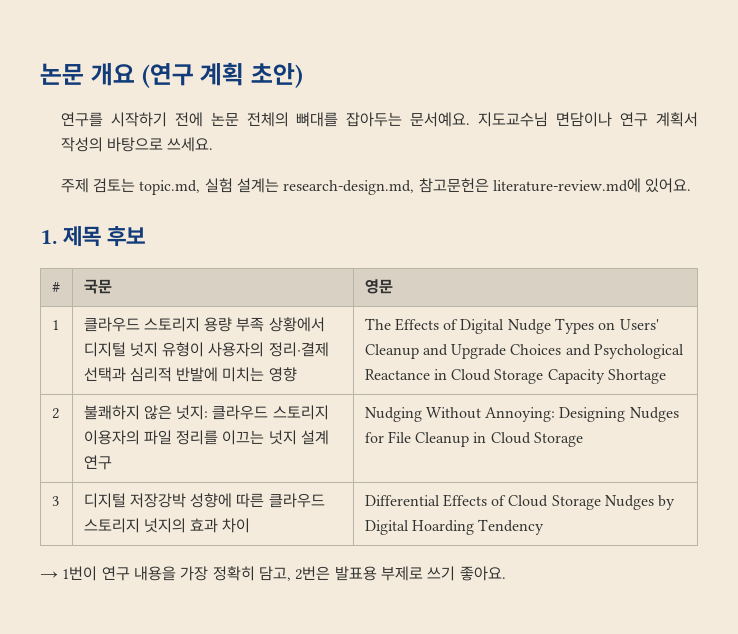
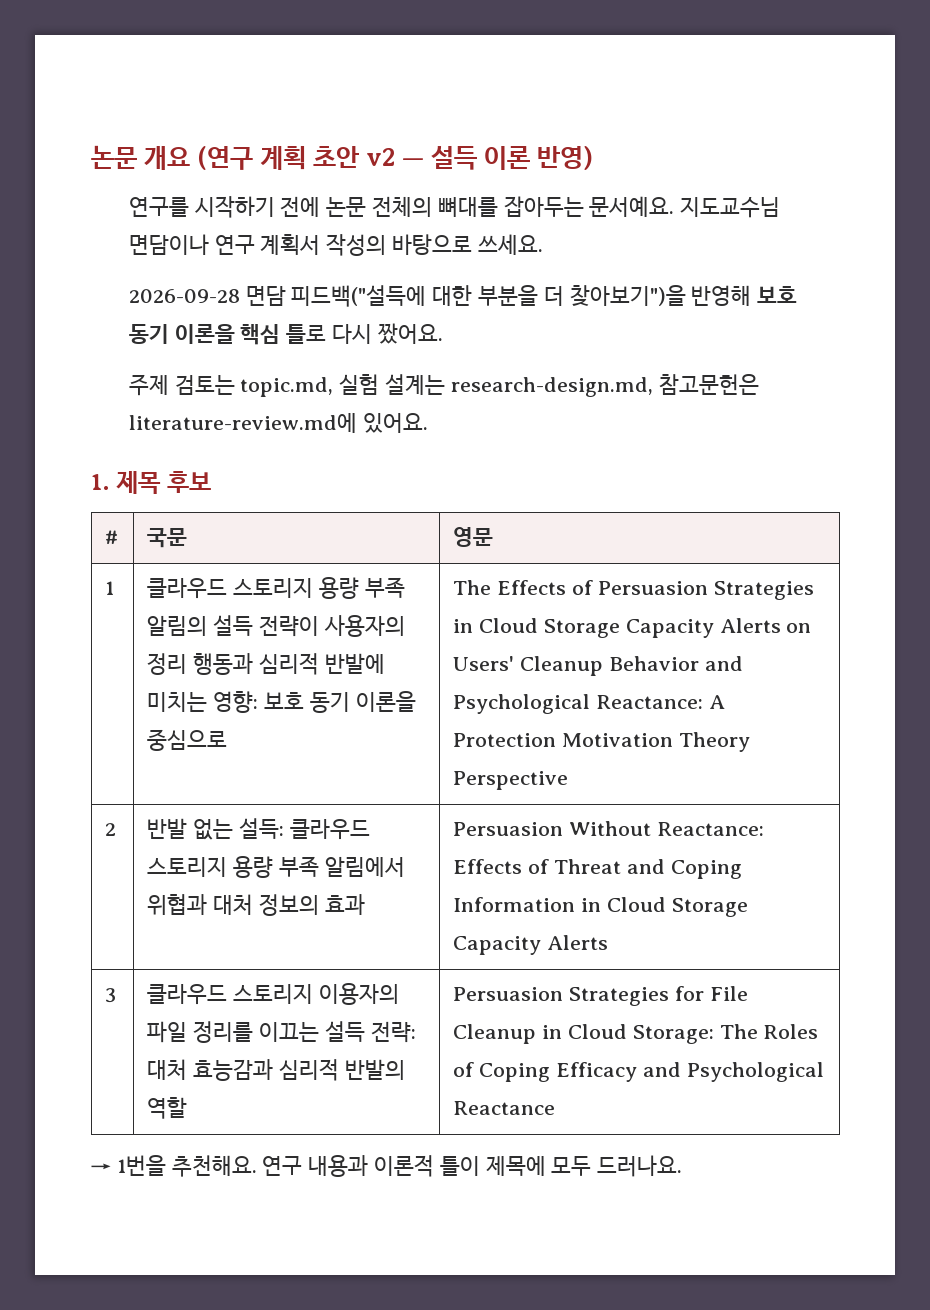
- 논문 개요 (연구 계획 초안)
+ 논문 개요 (연구 계획 초안 v2 — 설득 이론 반영)
+ 2026-09-28 면담 피드백("설득에 대한 부분을 더 찾아보기")을 반영해 보호 동기 이론을 핵심 틀로 다시 짰어요.
- 클라우드 스토리지 용량 부족 상황에서 디지털 넛지 유형이 사용자의 정리·결제 선택과 심리적 반발에 미치는 영향 | The Effects of Digital Nudge Types on Users' Cleanup and Upgrade Choices and Psychological Reactance in Cloud Storage Capacity Shortage
- 2 | 불쾌하지 않은 넛지: 클라우드 스토리지 이용자의 파일 정리를 이끄는 넛지 설계 연구 | Nudging Without Annoying: Designing Nudges for File Cleanup in Cloud Storage
- 3 | 디지털 저장강박 성향에 따른 클라우드 스토리지 넛지의 효과 차이 | Differential Effects of Cloud Storage Nudges by Digital Hoarding Tendency
- → 1번이 연구 내용을 가장 정확히 담고, 2번은 발표용 부제로 쓰기 좋아요.
+ 클라우드 스토리지 용량 부족 알림의 설득 전략이 사용자의 정리 행동과 심리적 반발에 미치는 영향: 보호 동기 이론을 중심으로 | The Effects of Persuasion Strategies in Cloud Storage Capacity Alerts on Users' Cleanup Behavior and Psychological Reactance: A Protection Motivation Theory Perspective
+ 2 | 반발 없는 설득: 클라우드 스토리지 용량 부족 알림에서 위협과 대처 정보의 효과 | Persuasion Without Reactance: Effects of Threat and Coping Information in Cloud Storage Capacity Alerts
+ 3 | 클라우드 스토리지 이용자의 파일 정리를 이끄는 설득 전략: 대처 효능감과 심리적 반발의 역할 | Persuasion Strategies for File Cleanup in Cloud Storage: The Roles of Coping Efficacy and Psychological Reactance
+ → 1번을 추천해요. 연구 내용과 이론적 틀이 제목에 모두 드러나요.

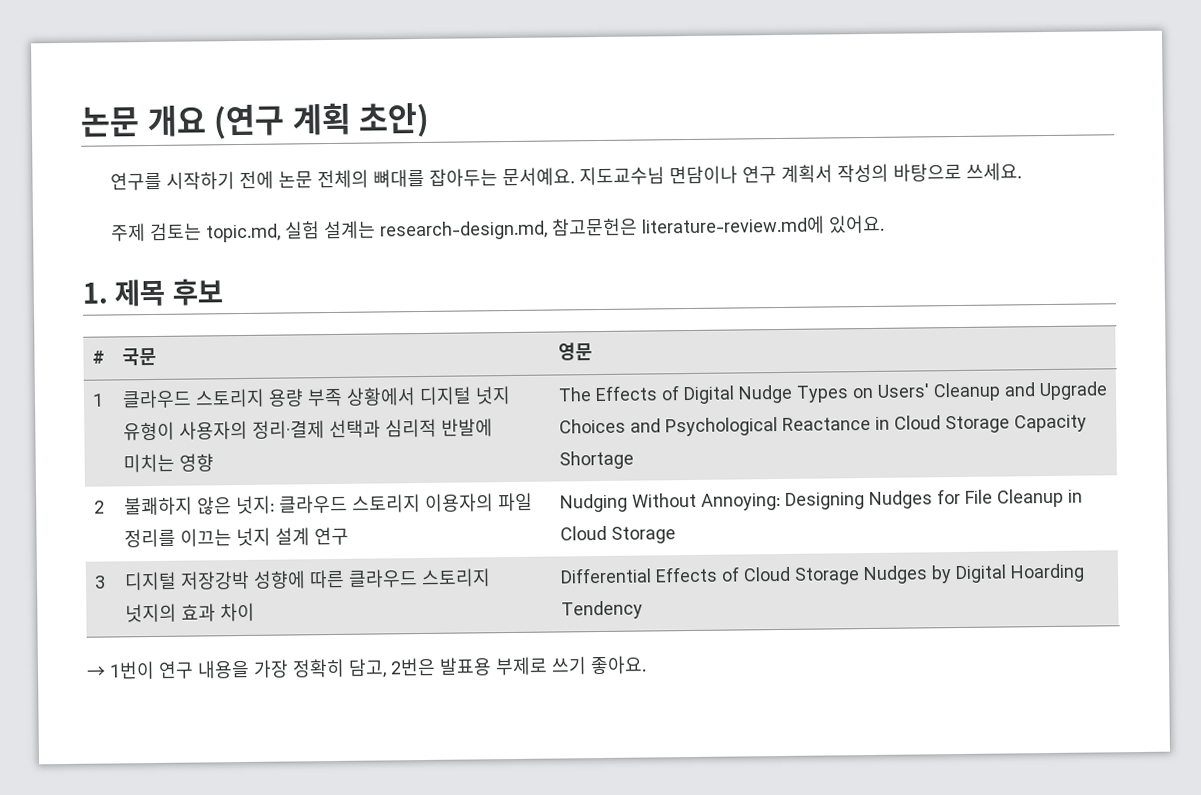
- 논문 개요 (연구 계획 초안 v2 — 설득 이론 반영)
+ 논문 개요 (연구 계획 초안)
- 2026-09-28 면담 피드백("설득에 대한 부분을 더 찾아보기")을 반영해 보호 동기 이론을 핵심 틀로 다시 짰어요.
- 클라우드 스토리지 용량 부족 알림의 설득 전략이 사용자의 정리 행동과 심리적 반발에 미치는 영향: 보호 동기 이론을 중심으로 | The Effects of Persuasion Strategies in Cloud Storage Capacity Alerts on Users' Cleanup Behavior and Psychological Reactance: A Protection Motivation Theory Perspective
- 2 | 반발 없는 설득: 클라우드 스토리지 용량 부족 알림에서 위협과 대처 정보의 효과 | Persuasion Without Reactance: Effects of Threat and Coping Information in Cloud Storage Capacity Alerts
- 3 | 클라우드 스토리지 이용자의 파일 정리를 이끄는 설득 전략: 대처 효능감과 심리적 반발의 역할 | Persuasion Strategies for File Cleanup in Cloud Storage: The Roles of Coping Efficacy and Psychological Reactance
- → 1번을 추천해요. 연구 내용과 이론적 틀이 제목에 모두 드러나요.
+ 클라우드 스토리지 용량 부족 상황에서 디지털 넛지 유형이 사용자의 정리·결제 선택과 심리적 반발에 미치는 영향 | The Effects of Digital Nudge Types on Users' Cleanup and Upgrade Choices and Psychological Reactance in Cloud Storage Capacity Shortage
+ 2 | 불쾌하지 않은 넛지: 클라우드 스토리지 이용자의 파일 정리를 이끄는 넛지 설계 연구 | Nudging Without Annoying: Designing Nudges for File Cleanup in Cloud Storage
+ 3 | 디지털 저장강박 성향에 따른 클라우드 스토리지 넛지의 효과 차이 | Differential Effects of Cloud Storage Nudges by Digital Hoarding Tendency
+ → 1번이 연구 내용을 가장 정확히 담고, 2번은 발표용 부제로 쓰기 좋아요.

